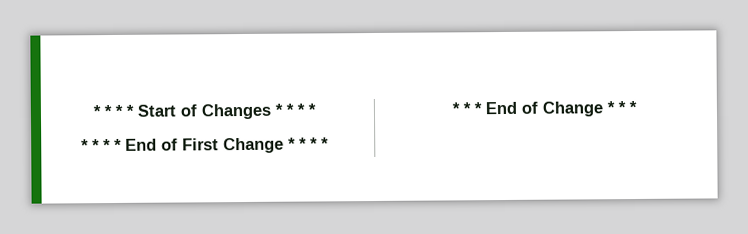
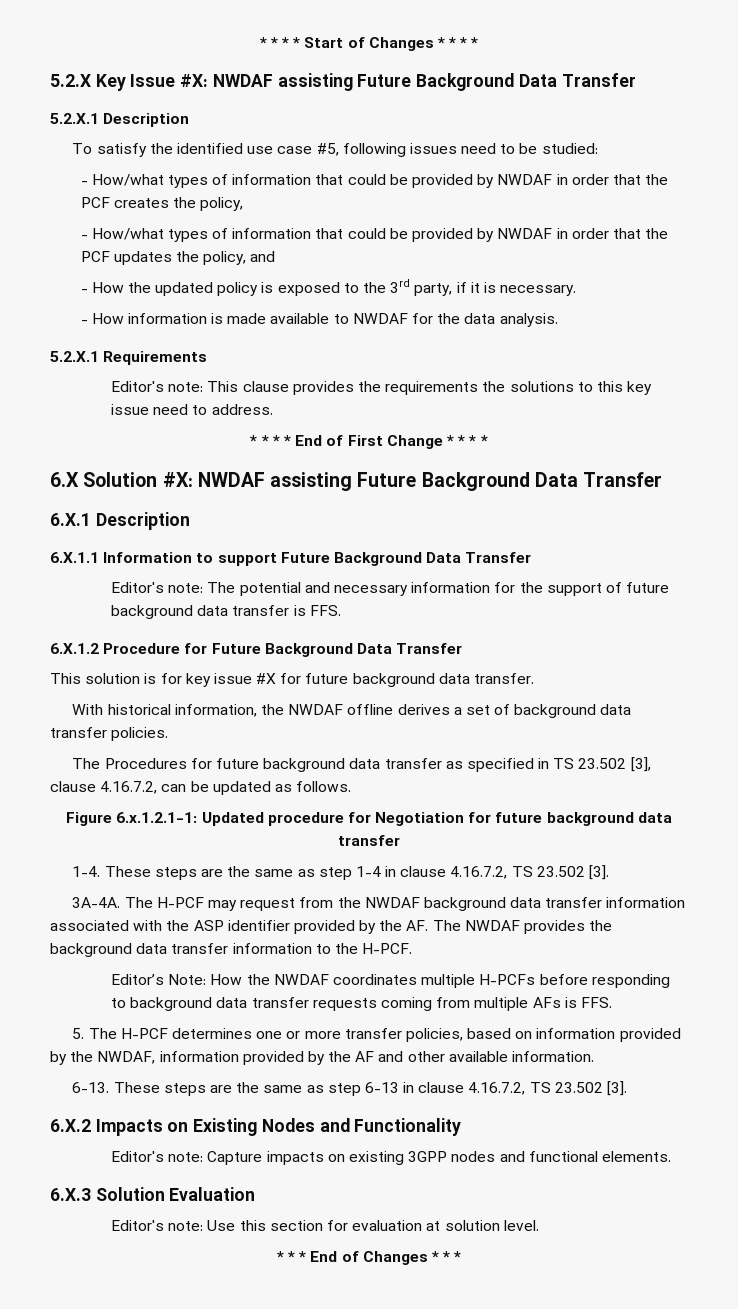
+ 5.2.X Key Issue #X: NWDAF assisting Future Background Data Transfer
+ 5.2.X.1 Description
+ To satisfy the identified use case #5, following issues need to be studied:
+ - How/what types of information that could be provided by NWDAF in order that the PCF creates the policy,
+ - How/what types of information that could be provided by NWDAF in order that the PCF updates the policy, and
+ - How the updated policy is exposed to the 3rd party, if it is necessary.
+ - How information is made available to NWDAF for the data analysis.
+ 5.2.X.1 Requirements
+ Editor's note: This clause provides the requirements the solutions to this key issue need to address.
- * * * End of Change * * *
+ 6.X Solution #X: NWDAF assisting Future Background Data Transfer
+ 6.X.1 Description
+ 6.X.1.1 Information to support Future Background Data Transfer
+ Editor's note: The potential and necessary information for the support of future background data transfer is FFS.
+ 6.X.1.2 Procedure for Future Background Data Transfer
+ This solution is for key issue #X for future background data transfer.
+ With historical information, the NWDAF offline derives a set of background data transfer policies.
+ The Procedures for future background data transfer as specified in TS 23.502 [3], clause 4.16.7.2, can be updated as follows.
+ Figure 6.x.1.2.1-1: Updated procedure for Negotiation for future background data transfer
+ 1-4. These steps are the same as step 1-4 in clause 4.16.7.2, TS 23.502 [3].
+ 3A-4A. The H-PCF may request from the NWDAF background data transfer information associated with the ASP identifier provided by the AF. The NWDAF provides the background data transfer information to the H-PCF.
+ Editor’s Note: How the NWDAF coordinates multiple H-PCFs before responding to background data transfer requests coming from multiple AFs is FFS.
+ 5. The H-PCF determines one or more transfer policies, based on information provided by the NWDAF, information provided by the AF and other available information.
+ 6-13. These steps are the same as step 6-13 in clause 4.16.7.2, TS 23.502 [3].
+ 6.X.2 Impacts on Existing Nodes and Functionality
+ Editor's note: Capture impacts on existing 3GPP nodes and functional elements.
+ 6.X.3 Solution Evaluation
+ Editor's note: Use this section for evaluation at solution level.
+ * * * End of Changes * * *

